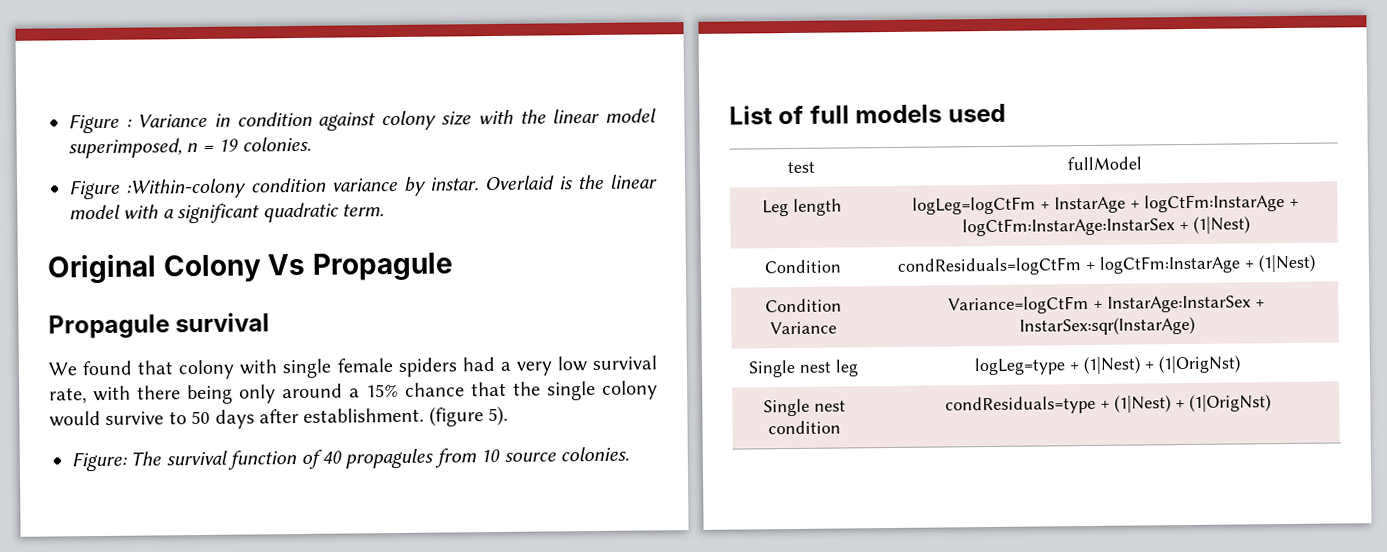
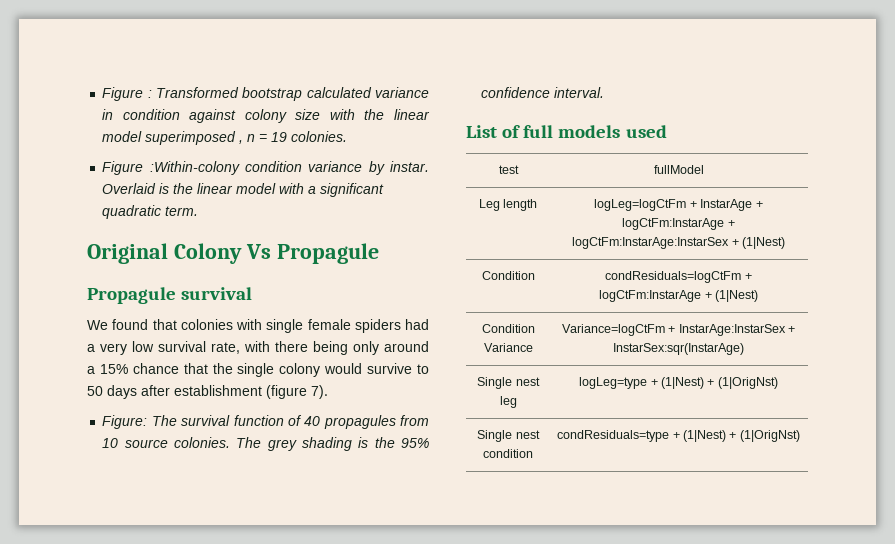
- Figure : Variance in condition against colony size with the linear model superimposed, n = 19 colonies.
+ Figure : Transformed bootstrap calculated variance in condition against colony size with the linear model superimposed , n = 19 colonies.
- We found that colony with single female spiders had a very low survival rate, with there being only around a 15% chance that the single colony would survive to 50 days after establishment. (figure 5).
+ We found that colonies with single female spiders had a very low survival rate, with there being only around a 15% chance that the single colony would survive to 50 days after establishment (figure 7).
+ The grey shading is the 95% confidence interval.

